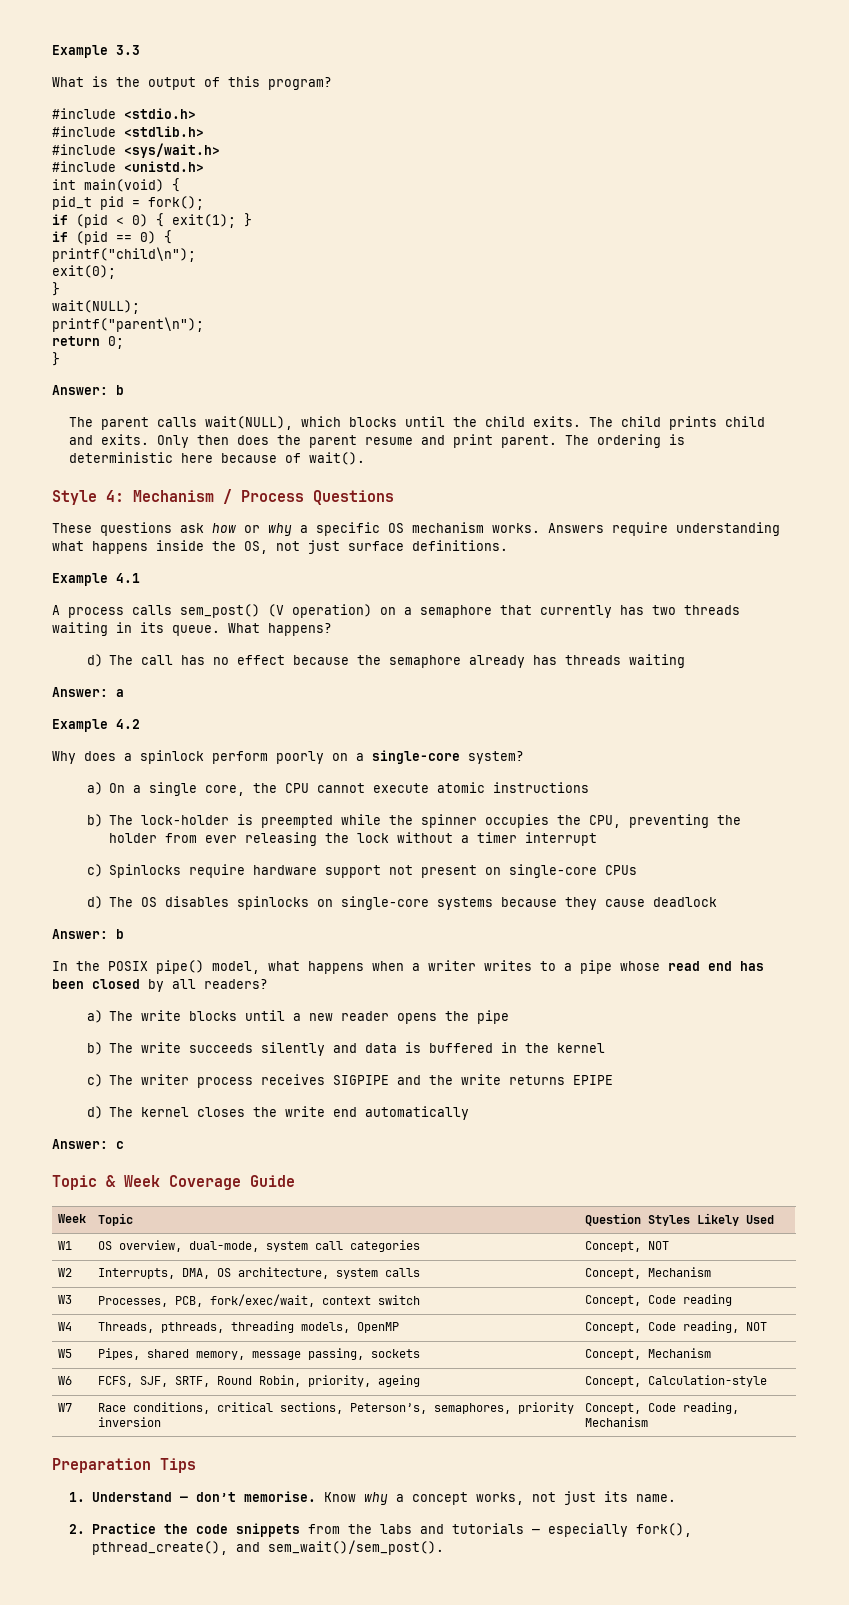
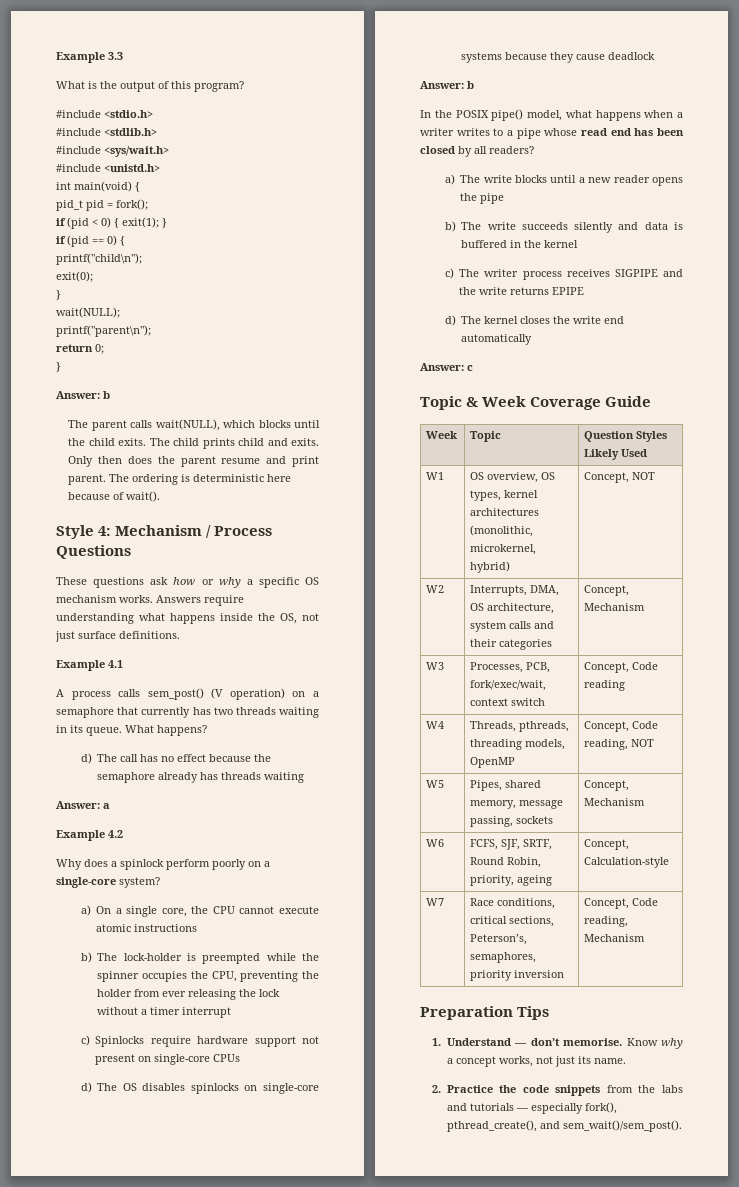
- W1 | OS overview, dual-mode, system call categories | Concept, NOT
+ W1 | OS overview, OS types, kernel architectures (monolithic, microkernel, hybrid) | Concept, NOT
- W2 | Interrupts, DMA, OS architecture, system calls | Concept, Mechanism
+ W2 | Interrupts, DMA, OS architecture, system calls and their categories | Concept, Mechanism

